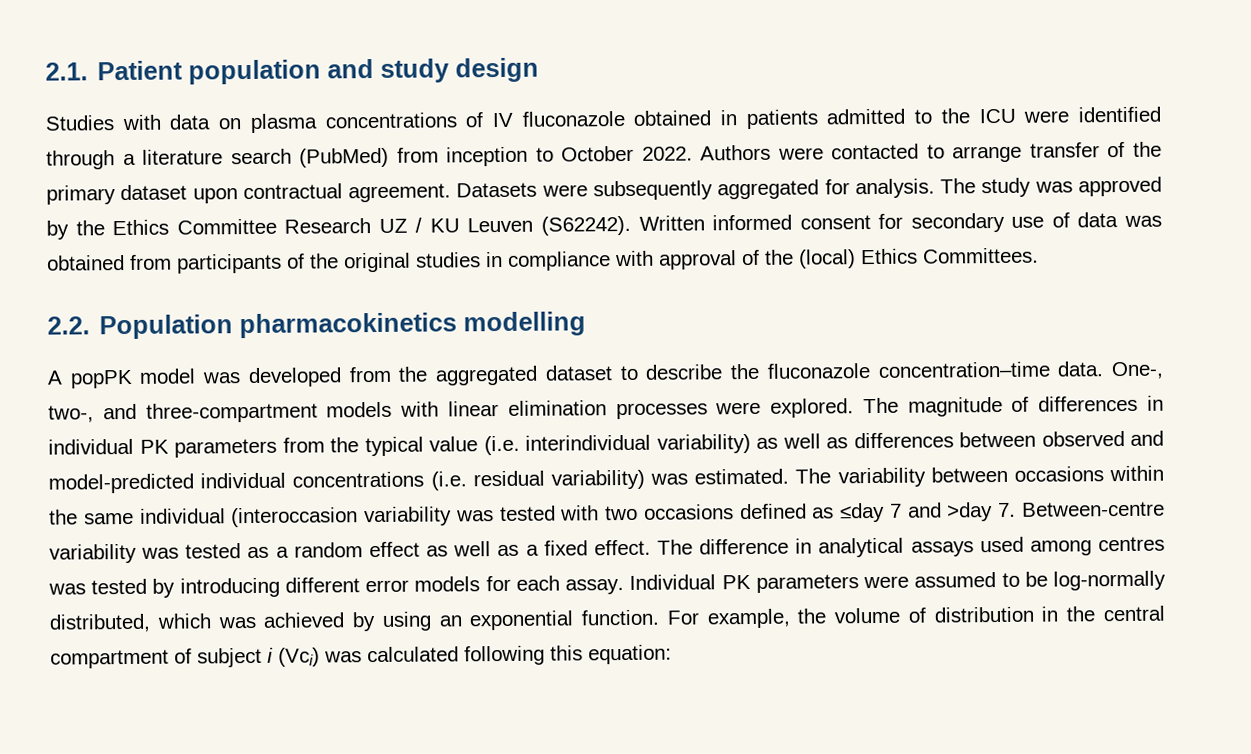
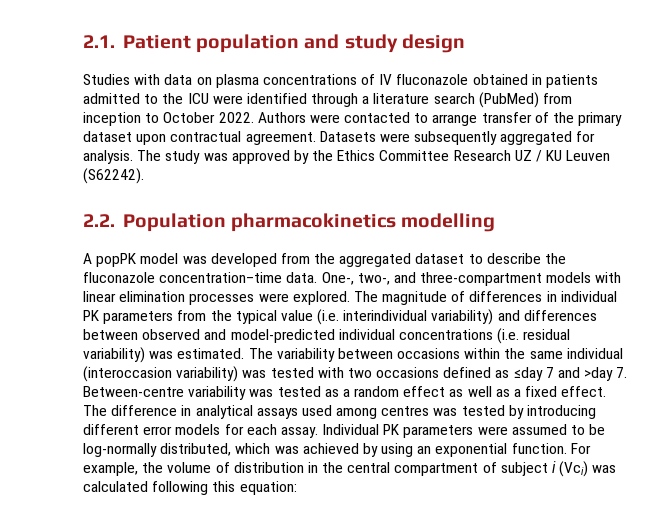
- Written informed consent for secondary use of data was obtained from participants of the original studies in compliance with approval of the (local) Ethics Committees.
- The magnitude of differences in individual PK parameters from the typical value (i.e. interindividual variability) as well as differences between observed and model-predicted individual concentrations (i.e. residual variability) was estimated.
+ The magnitude of differences in individual PK parameters from the typical value (i.e. interindividual variability) and differences between observed and model-predicted individual concentrations (i.e. residual variability) was estimated.
- The variability between occasions within the same individual (interoccasion variability was tested with two occasions defined as ≤day 7 and >day 7. Between-centre variability was tested as a random effect as well as a fixed effect.
+ The variability between occasions within the same individual (interoccasion variability) was tested with two occasions defined as ≤day 7 and >day 7. Between-centre variability was tested as a random effect as well as a fixed effect.

